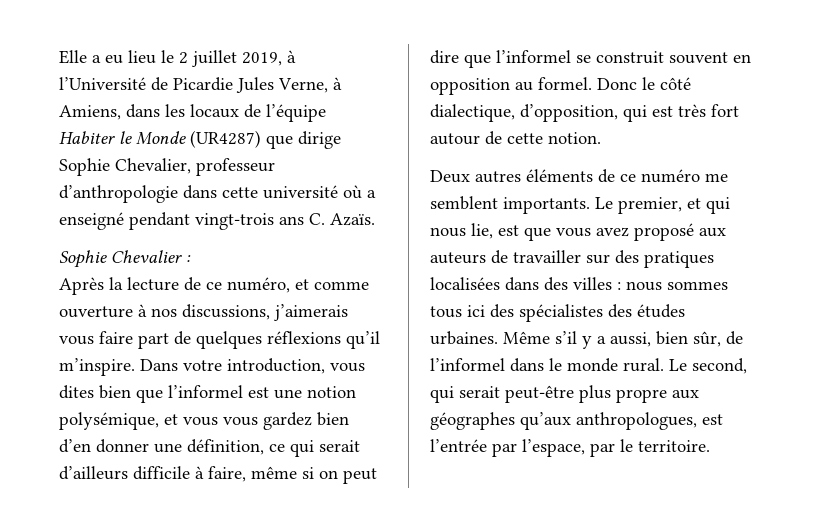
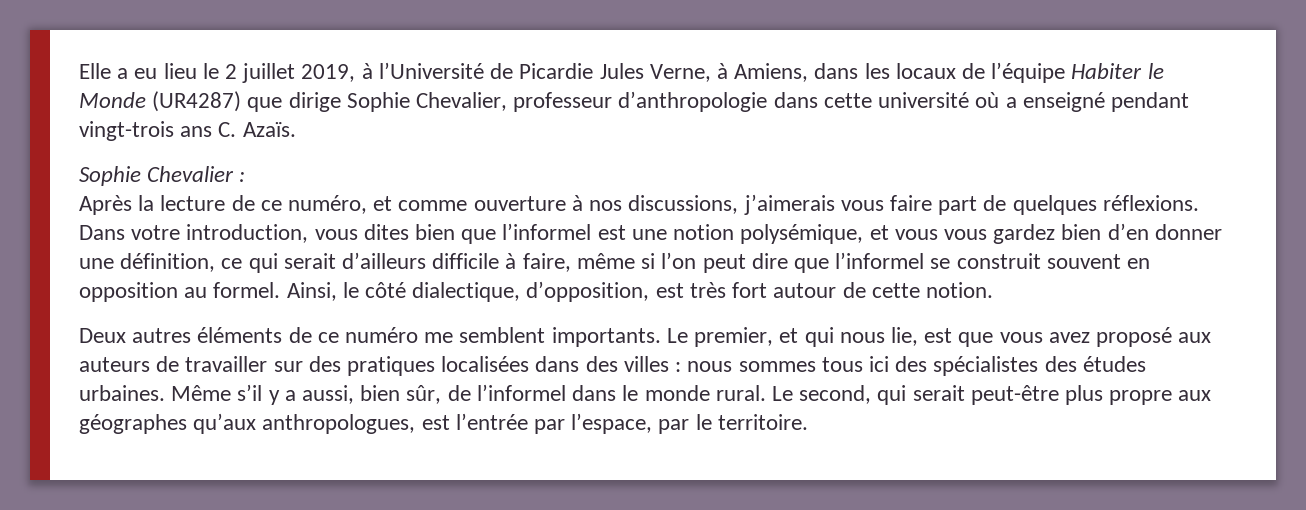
- Après la lecture de ce numéro, et comme ouverture à nos discussions, j’aimerais vous faire part de quelques réflexions qu’il m’inspire.
+ Après la lecture de ce numéro, et comme ouverture à nos discussions, j’aimerais vous faire part de quelques réflexions.
- Dans votre introduction, vous dites bien que l’informel est une notion polysémique, et vous vous gardez bien d’en donner une définition, ce qui serait d’ailleurs difficile à faire, même si on peut dire que l’informel se construit souvent en opposition au formel.
+ Dans votre introduction, vous dites bien que l’informel est une notion polysémique, et vous vous gardez bien d’en donner une définition, ce qui serait d’ailleurs difficile à faire, même si l’on peut dire que l’informel se construit souvent en opposition au formel.
- Donc le côté dialectique, d’opposition, qui est très fort autour de cette notion.
+ Ainsi, le côté dialectique, d’opposition, est très fort autour de cette notion.

